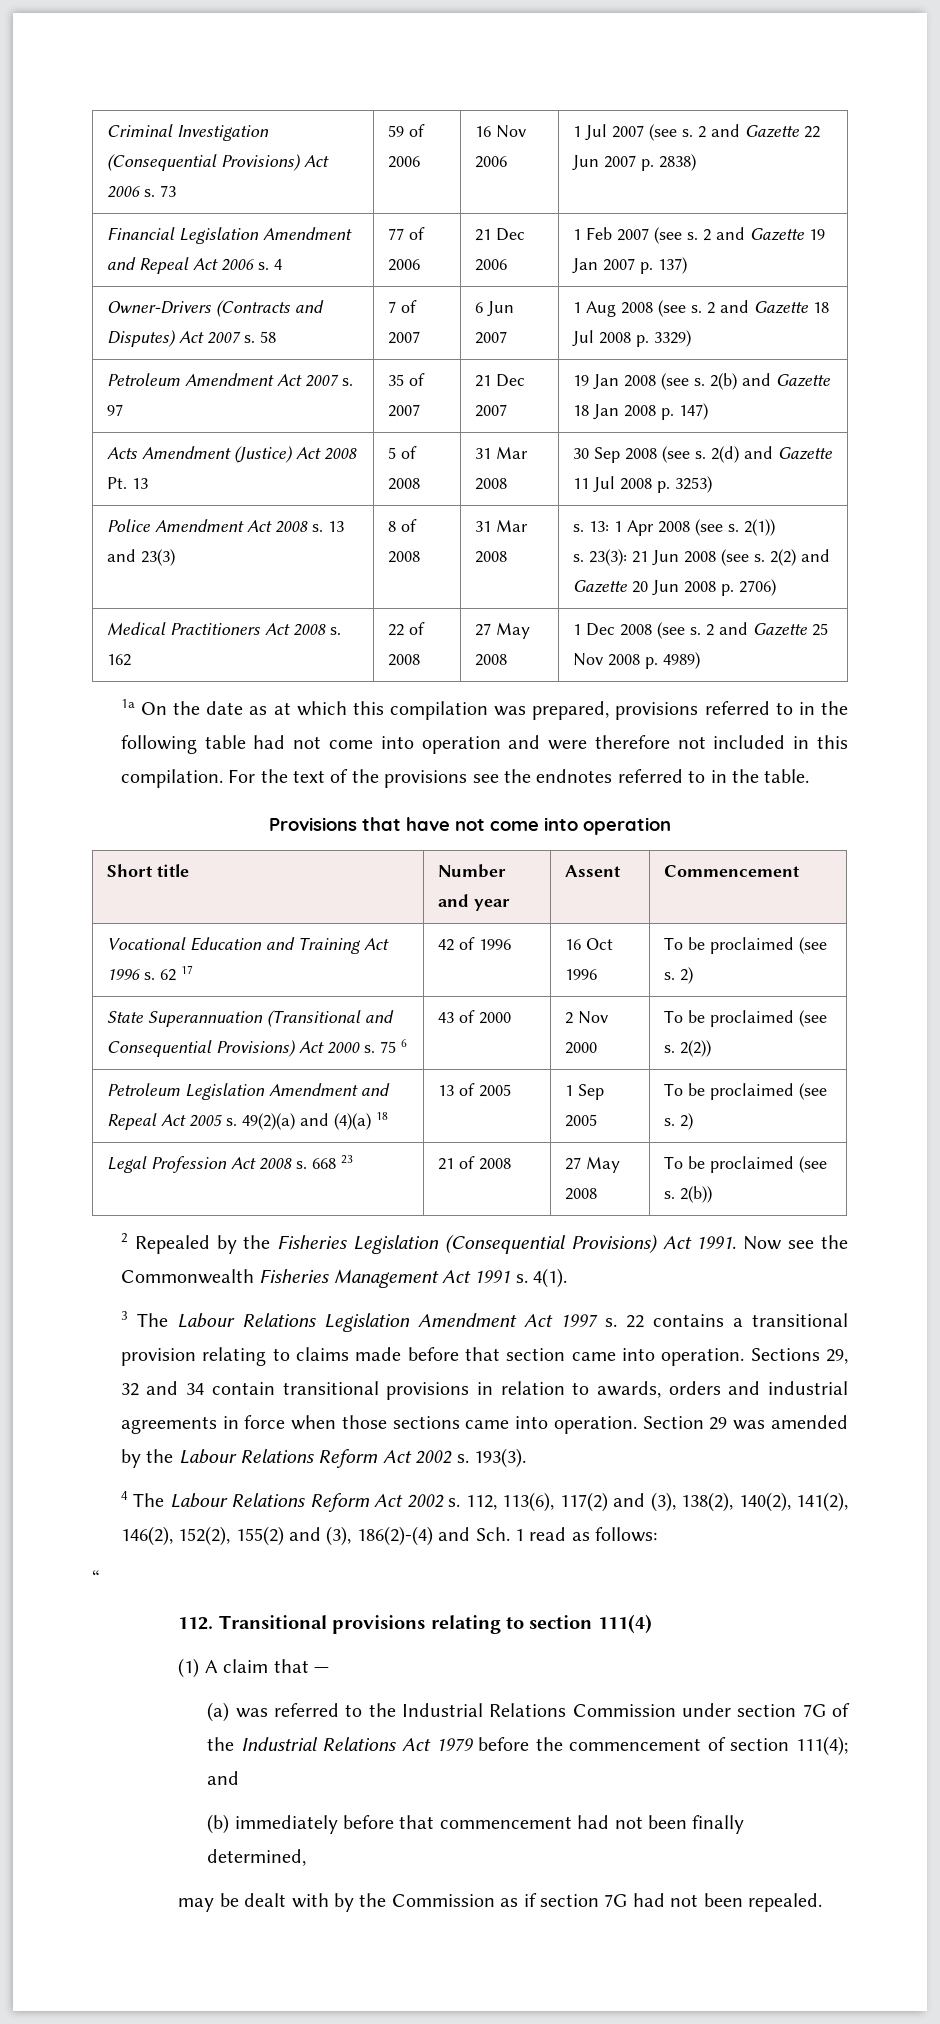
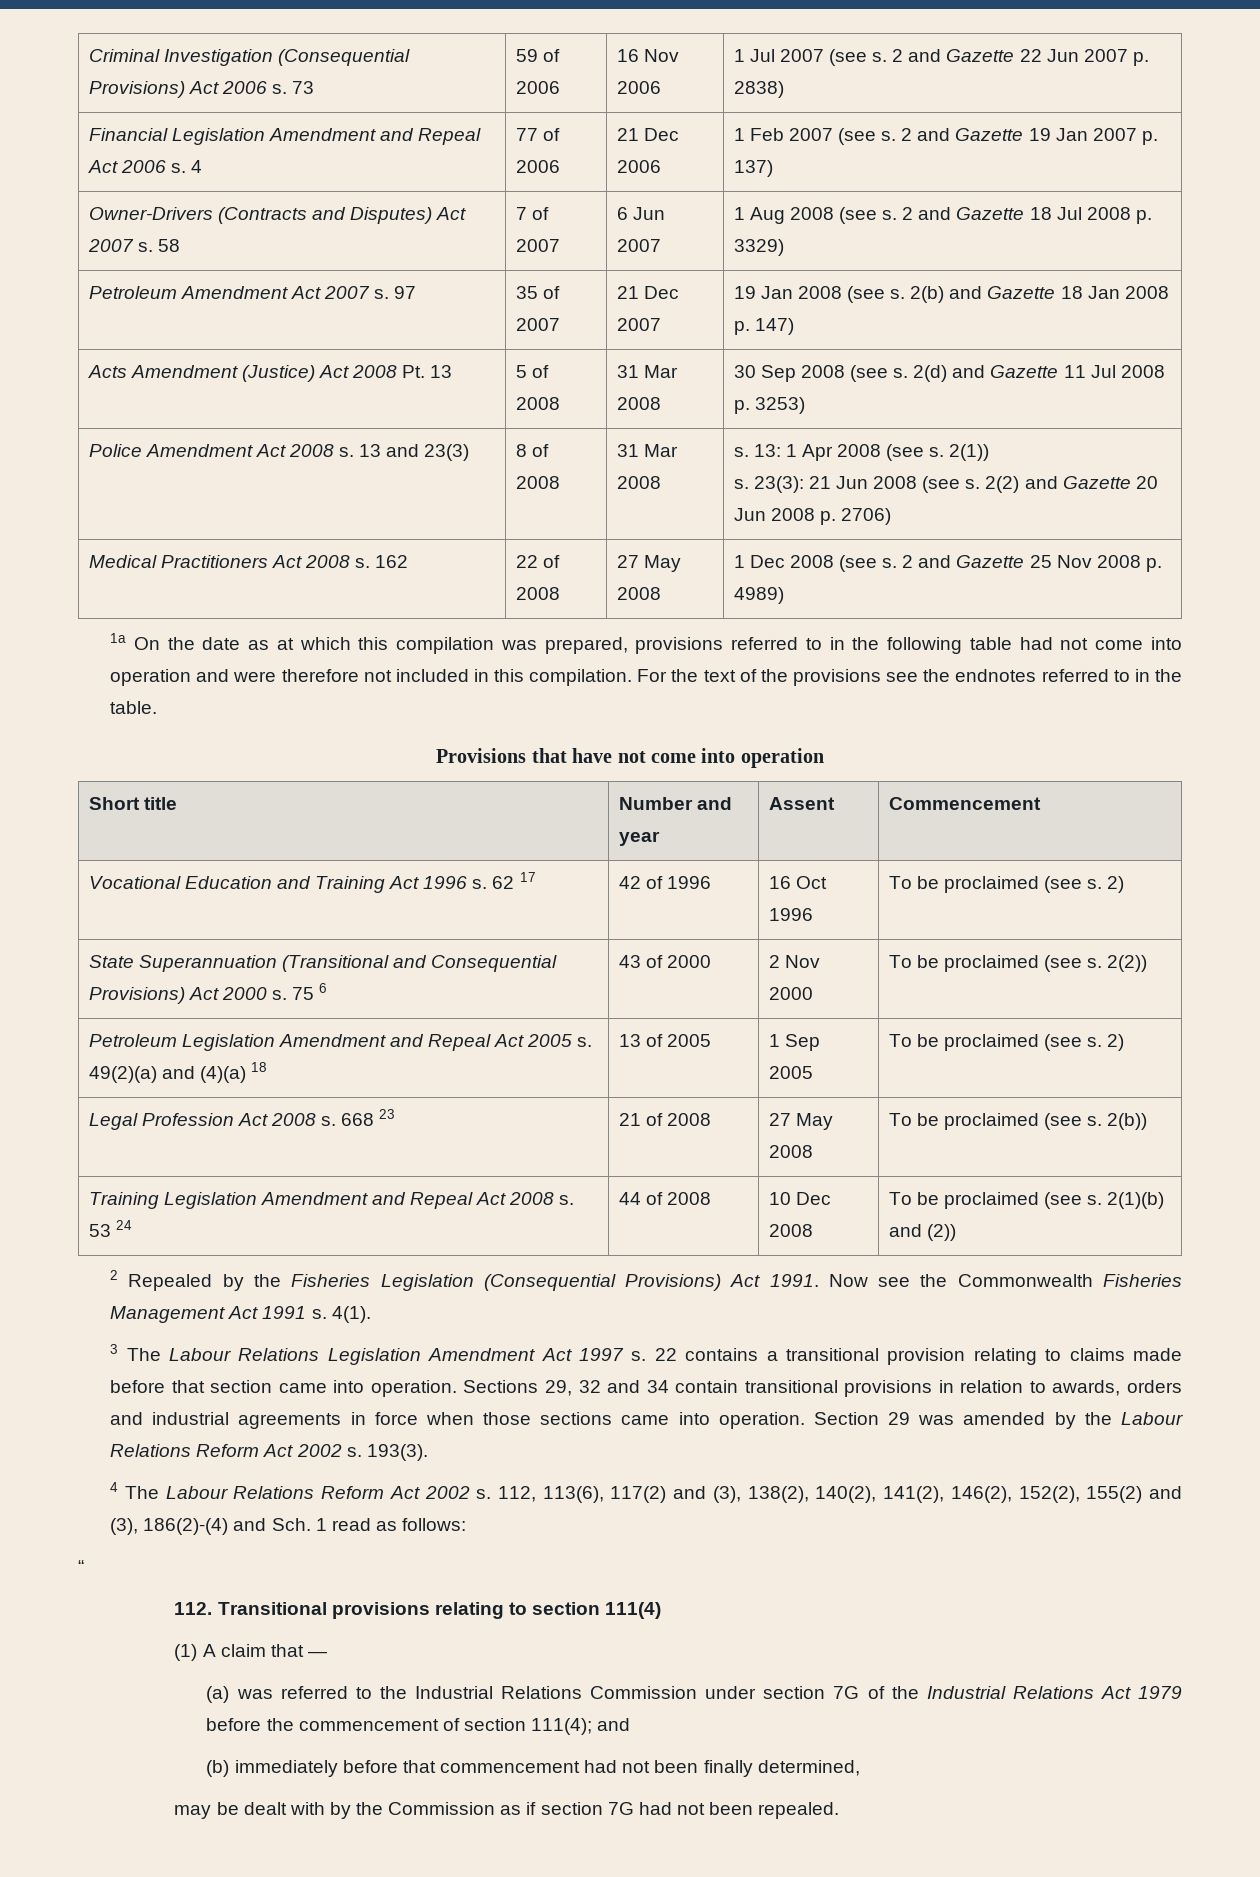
+ Training Legislation Amendment and Repeal Act 2008 s. 53 24 | 44 of 2008 | 10 Dec 2008 | To be proclaimed (see s. 2(1)(b) and (2))

